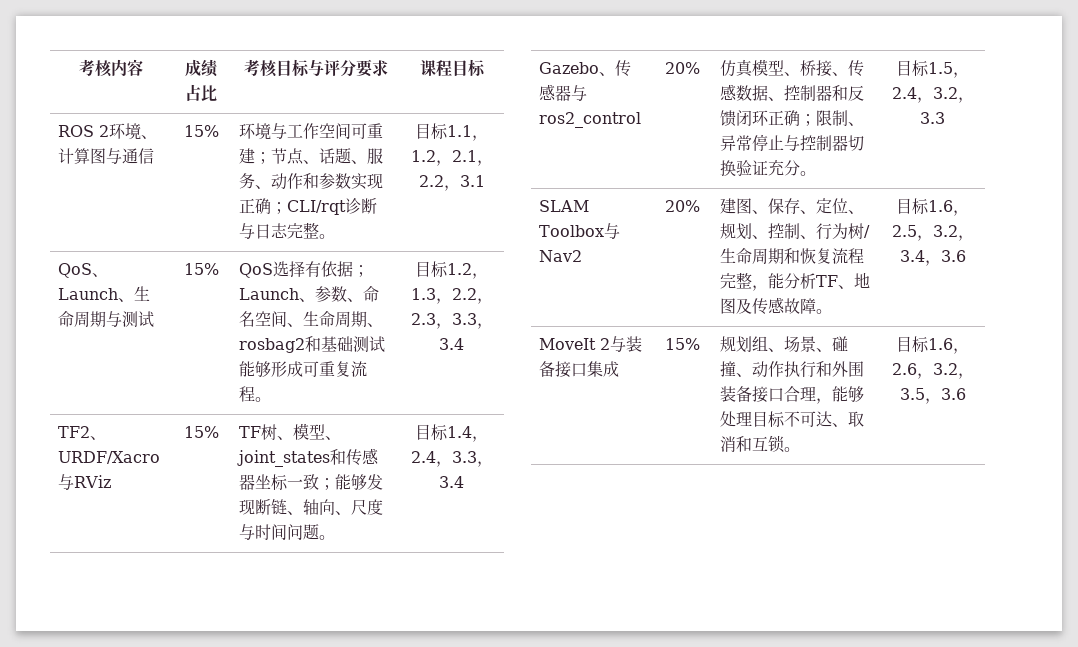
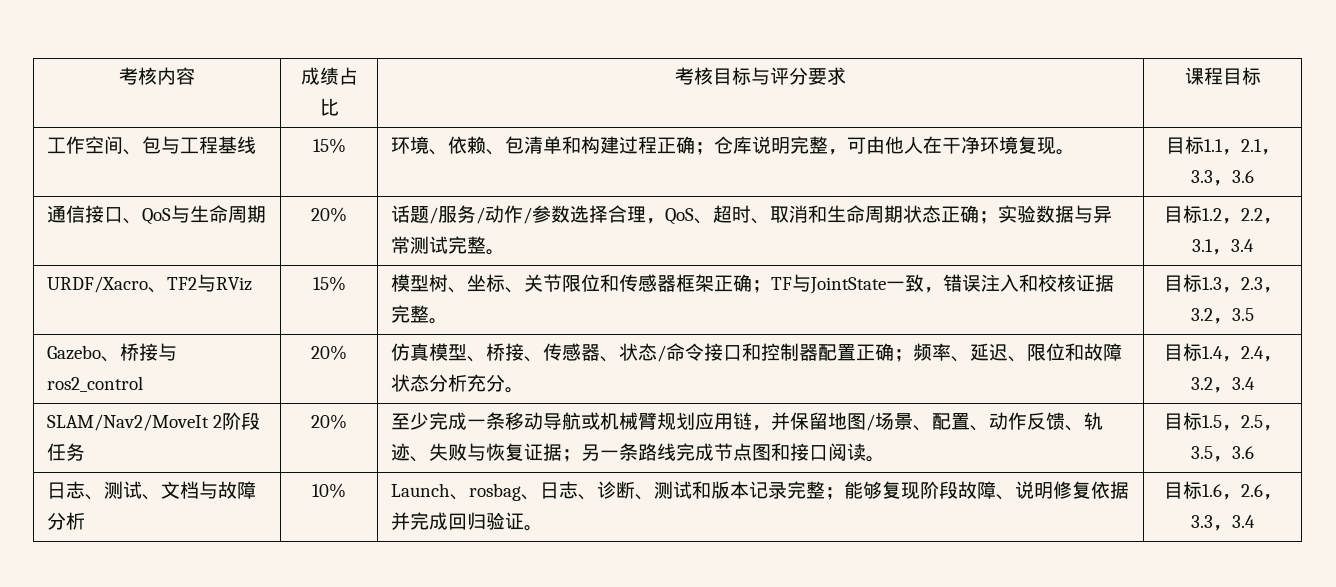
- ROS 2环境、计算图与通信 | 15% | 环境与工作空间可重建；节点、话题、服务、动作和参数实现正确；CLI/rqt诊断与日志完整。 | 目标1.1，1.2，2.1，2.2，3.1
- QoS、Launch、生命周期与测试 | 15% | QoS选择有依据；Launch、参数、命名空间、生命周期、rosbag2和基础测试能够形成可重复流程。 | 目标1.2，1.3，2.2，2.3，3.3，3.4
- TF2、URDF/Xacro与RViz | 15% | TF树、模型、joint_states和传感器坐标一致；能够发现断链、轴向、尺度与时间问题。 | 目标1.4，2.4，3.3，3.4
+ 工作空间、包与工程基线 | 15% | 环境、依赖、包清单和构建过程正确；仓库说明完整，可由他人在干净环境复现。 | 目标1.1，2.1，3.3，3.6
+ 通信接口、QoS与生命周期 | 20% | 话题/服务/动作/参数选择合理，QoS、超时、取消和生命周期状态正确；实验数据与异常测试完整。 | 目标1.2，2.2，3.1，3.4
+ URDF/Xacro、TF2与RViz | 15% | 模型树、坐标、关节限位和传感器框架正确；TF与JointState一致，错误注入和校核证据完整。 | 目标1.3，2.3，3.2，3.5
- Gazebo、传感器与ros2_control | 20% | 仿真模型、桥接、传感数据、控制器和反馈闭环正确；限制、异常停止与控制器切换验证充分。 | 目标1.5，2.4，3.2，3.3
- SLAM Toolbox与Nav2 | 20% | 建图、保存、定位、规划、控制、行为树/生命周期和恢复流程完整，能分析TF、地图及传感故障。 | 目标1.6，2.5，3.2，3.4，3.6
- MoveIt 2与装备接口集成 | 15% | 规划组、场景、碰撞、动作执行和外围装备接口合理，能够处理目标不可达、取消和互锁。 | 目标1.6，2.6，3.2，3.5，3.6
+ Gazebo、桥接与ros2_control | 20% | 仿真模型、桥接、传感器、状态/命令接口和控制器配置正确；频率、延迟、限位和故障状态分析充分。 | 目标1.4，2.4，3.2，3.4
+ SLAM/Nav2/MoveIt 2阶段任务 | 20% | 至少完成一条移动导航或机械臂规划应用链，并保留地图/场景、配置、动作反馈、轨迹、失败与恢复证据；另一条路线完成节点图和接口阅读。 | 目标1.5，2.5，3.5，3.6
+ 日志、测试、文档与故障分析 | 10% | Launch、rosbag、日志、诊断、测试和版本记录完整；能够复现阶段故障、说明修复依据并完成回归验证。 | 目标1.6，2.6，3.3，3.4

